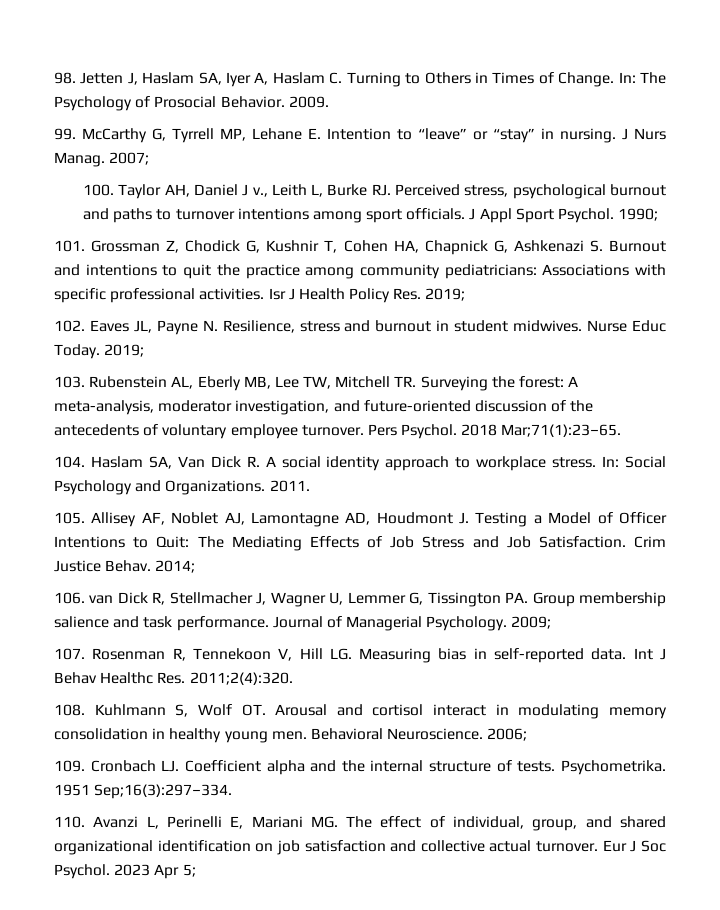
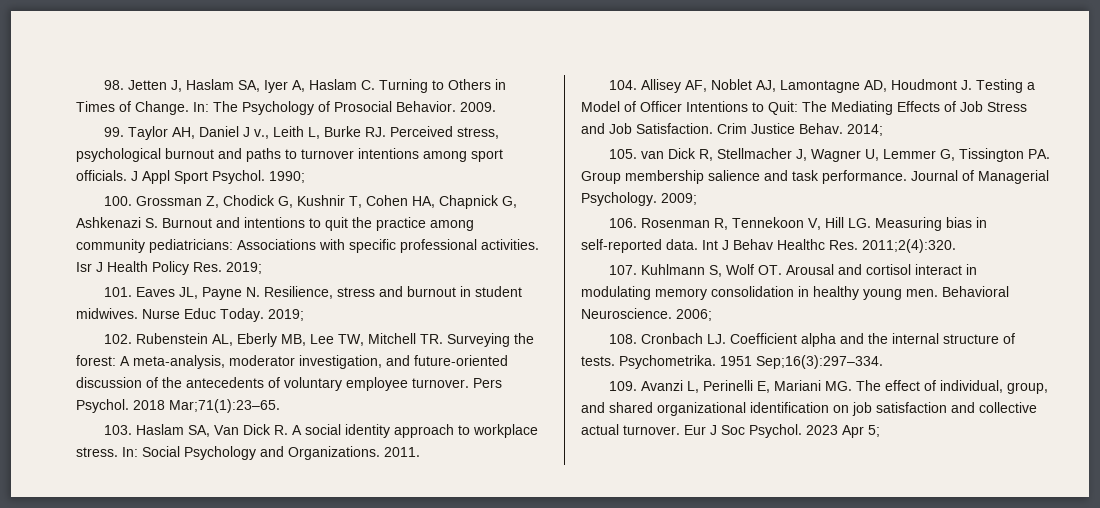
- 99. McCarthy G, Tyrrell MP, Lehane E. Intention to “leave” or “stay” in nursing. J Nurs Manag. 2007;
- 100. Taylor AH, Daniel J v., Leith L, Burke RJ. Perceived stress, psychological burnout and paths to turnover intentions among sport officials.
+ 99. Taylor AH, Daniel J v., Leith L, Burke RJ. Perceived stress, psychological burnout and paths to turnover intentions among sport officials.
- 101. Grossman Z, Chodick G, Kushnir T, Cohen HA, Chapnick G, Ashkenazi S. Burnout and intentions to quit the practice among community pediatricians: Associations with specific professional activities.
+ 100. Grossman Z, Chodick G, Kushnir T, Cohen HA, Chapnick G, Ashkenazi S. Burnout and intentions to quit the practice among community pediatricians: Associations with specific professional activities.
- 102. Eaves JL, Payne N. Resilience, stress and burnout in student midwives.
+ 101. Eaves JL, Payne N. Resilience, stress and burnout in student midwives.
- 103. Rubenstein AL, Eberly MB, Lee TW, Mitchell TR. Surveying the forest: A meta-analysis, moderator investigation, and future-oriented discussion of the antecedents of voluntary employee turnover.
+ 102. Rubenstein AL, Eberly MB, Lee TW, Mitchell TR. Surveying the forest: A meta-analysis, moderator investigation, and future-oriented discussion of the antecedents of voluntary employee turnover.
- 104. Haslam SA, Van Dick R. A social identity approach to workplace stress.
+ 103. Haslam SA, Van Dick R. A social identity approach to workplace stress.
- 105. Allisey AF, Noblet AJ, Lamontagne AD, Houdmont J. Testing a Model of Officer Intentions to Quit: The Mediating Effects of Job Stress and Job Satisfaction.
+ 104. Allisey AF, Noblet AJ, Lamontagne AD, Houdmont J. Testing a Model of Officer Intentions to Quit: The Mediating Effects of Job Stress and Job Satisfaction.
- 106. van Dick R, Stellmacher J, Wagner U, Lemmer G, Tissington PA. Group membership salience and task performance.
+ 105. van Dick R, Stellmacher J, Wagner U, Lemmer G, Tissington PA. Group membership salience and task performance.
- 107. Rosenman R, Tennekoon V, Hill LG. Measuring bias in self-reported data.
+ 106. Rosenman R, Tennekoon V, Hill LG. Measuring bias in self-reported data.
- 108. Kuhlmann S, Wolf OT. Arousal and cortisol interact in modulating memory consolidation in healthy young men.
+ 107. Kuhlmann S, Wolf OT. Arousal and cortisol interact in modulating memory consolidation in healthy young men.
- 109. Cronbach LJ. Coefficient alpha and the internal structure of tests.
+ 108. Cronbach LJ. Coefficient alpha and the internal structure of tests.
- 110. Avanzi L, Perinelli E, Mariani MG. The effect of individual, group, and shared organizational identification on job satisfaction and collective actual turnover.
+ 109. Avanzi L, Perinelli E, Mariani MG. The effect of individual, group, and shared organizational identification on job satisfaction and collective actual turnover.

